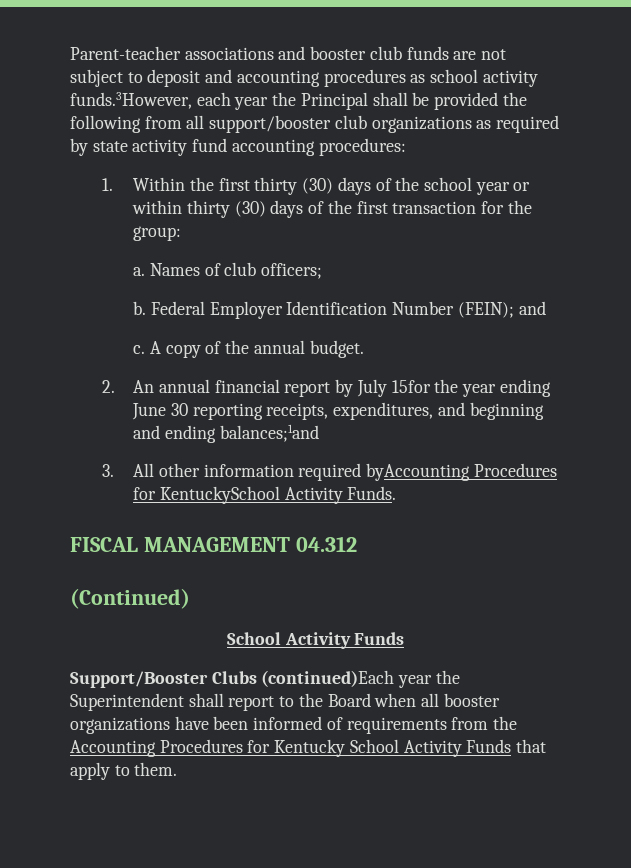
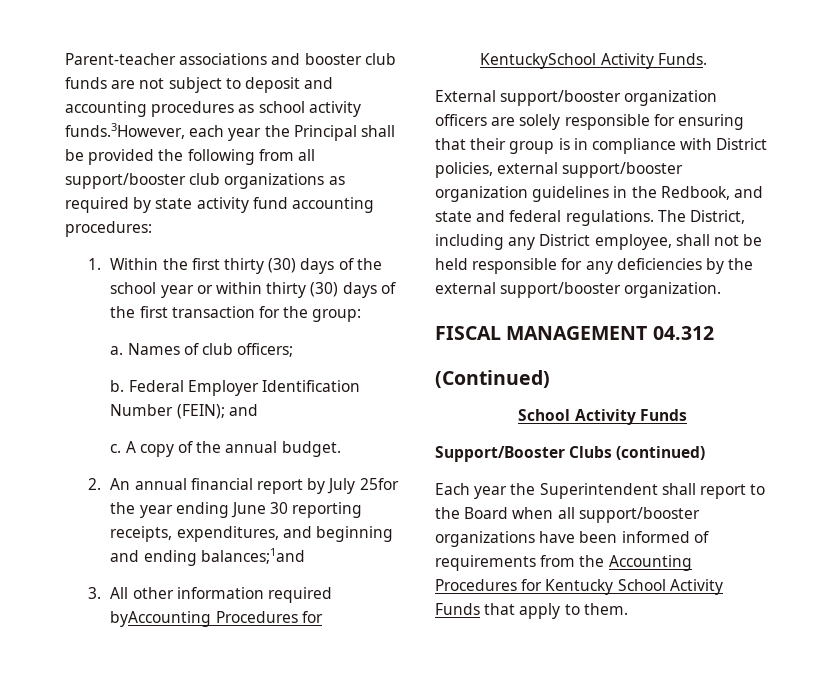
- 2. An annual financial report by July 15for the year ending June 30 reporting receipts, expenditures, and beginning and ending balances;1and
+ 2. An annual financial report by July 25for the year ending June 30 reporting receipts, expenditures, and beginning and ending balances;1and
+ External support/booster organization officers are solely responsible for ensuring that their group is in compliance with District policies, external support/booster organization guidelines in the Redbook, and state and federal regulations. The District, including any District employee, shall not be held responsible for any deficiencies by the external support/booster organization.
- Support/Booster Clubs (continued)Each year the Superintendent shall report to the Board when all booster organizations have been informed of requirements from the Accounting Procedures for Kentucky School Activity Funds that apply to them.
+ Support/Booster Clubs (continued)
+ Each year the Superintendent shall report to the Board when all support/booster organizations have been informed of requirements from the Accounting Procedures for Kentucky School Activity Funds that apply to them.

